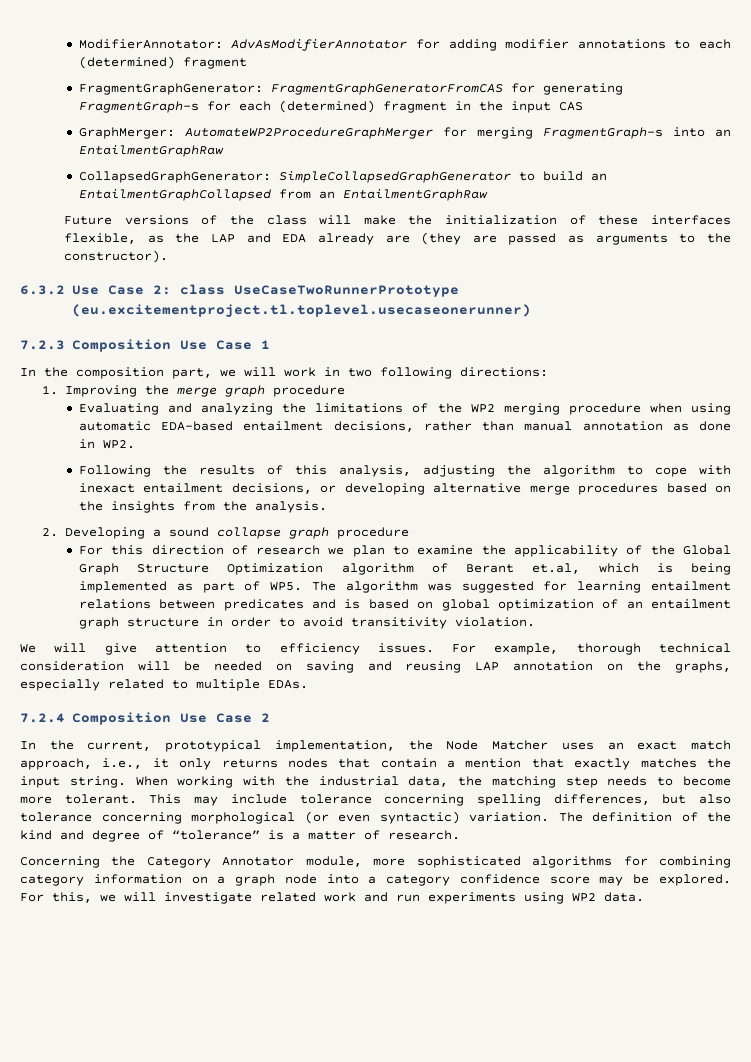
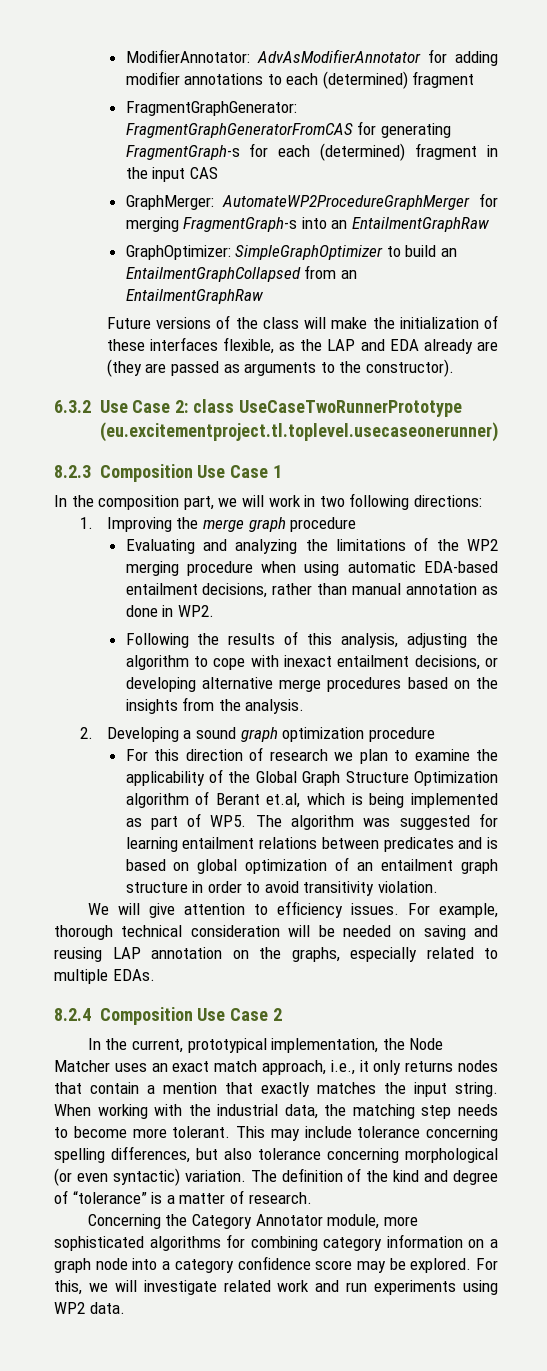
- CollapsedGraphGenerator: SimpleCollapsedGraphGenerator to build an EntailmentGraphCollapsed from an EntailmentGraphRaw
+ GraphOptimizer: SimpleGraphOptimizer to build an EntailmentGraphCollapsed from an EntailmentGraphRaw
- 7.2.3 Composition Use Case 1
+ 8.2.3 Composition Use Case 1
- 2. Developing a sound collapse graph procedure
+ 2. Developing a sound graph optimization procedure
- 7.2.4 Composition Use Case 2
+ 8.2.4 Composition Use Case 2

